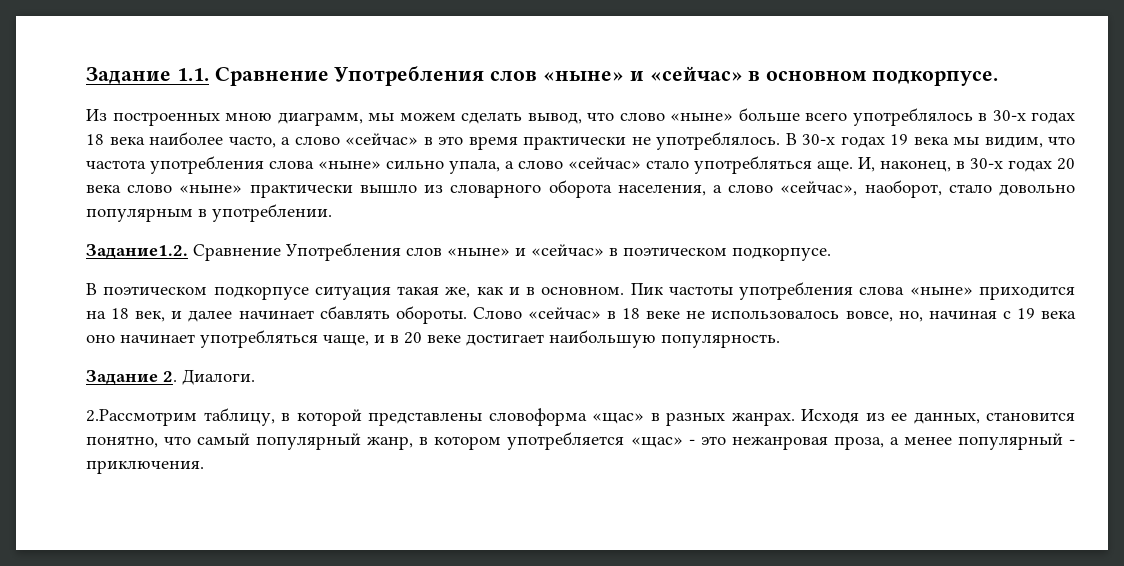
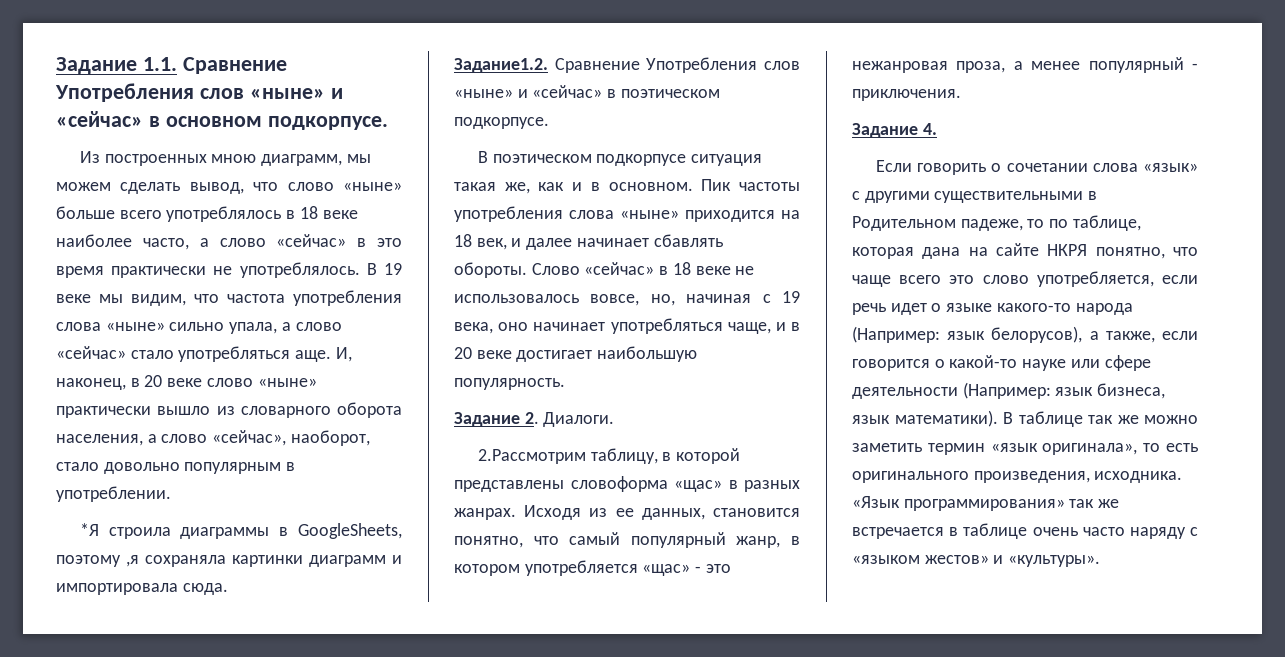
- Из построенных мною диаграмм, мы можем сделать вывод, что слово «ныне» больше всего употреблялось в 30-х годах 18 века наиболее часто, а слово «сейчас» в это время практически не употреблялось.
+ Из построенных мною диаграмм, мы можем сделать вывод, что слово «ныне» больше всего употреблялось в 18 веке наиболее часто, а слово «сейчас» в это время практически не употреблялось.
- В 30-х годах 19 века мы видим, что частота употребления слова «ныне» сильно упала, а слово «сейчас» стало употребляться аще.
+ В 19 веке мы видим, что частота употребления слова «ныне» сильно упала, а слово «сейчас» стало употребляться аще.
- И, наконец, в 30-х годах 20 века слово «ныне» практически вышло из словарного оборота населения, а слово «сейчас», наоборот, стало довольно популярным в употреблении.
+ И, наконец, в 20 веке слово «ныне» практически вышло из словарного оборота населения, а слово «сейчас», наоборот, стало довольно популярным в употреблении.
+ *Я строила диаграммы в GoogleSheets, поэтому ,я сохраняла картинки диаграмм и импортировала сюда.
- Слово «сейчас» в 18 веке не использовалось вовсе, но, начиная с 19 века оно начинает употребляться чаще, и в 20 веке достигает наибольшую популярность.
+ Слово «сейчас» в 18 веке не использовалось вовсе, но, начиная с 19 века, оно начинает употребляться чаще, и в 20 веке достигает наибольшую популярность.
+ Задание 4.
+ Если говорить о сочетании слова «язык» с другими существительными в Родительном падеже, то по таблице, которая дана на сайте НКРЯ понятно, что чаще всего это слово употребляется, если речь идет о языке какого-то народа (Например: язык белорусов), а также, если говорится о какой-то науке или сфере деятельности (Например: язык бизнеса, язык математики). В таблице так же можно заметить термин «язык оригинала», то есть оригинального произведения, исходника. «Язык программирования» так же встречается в таблице очень часто наряду с «языком жестов» и «культуры».

